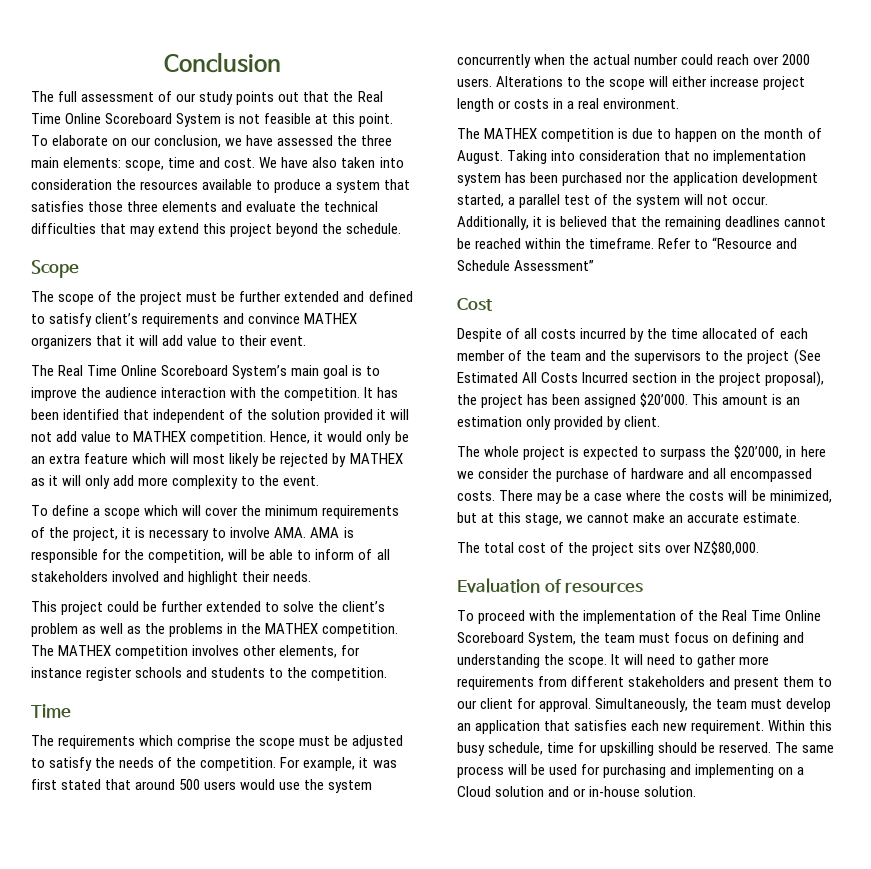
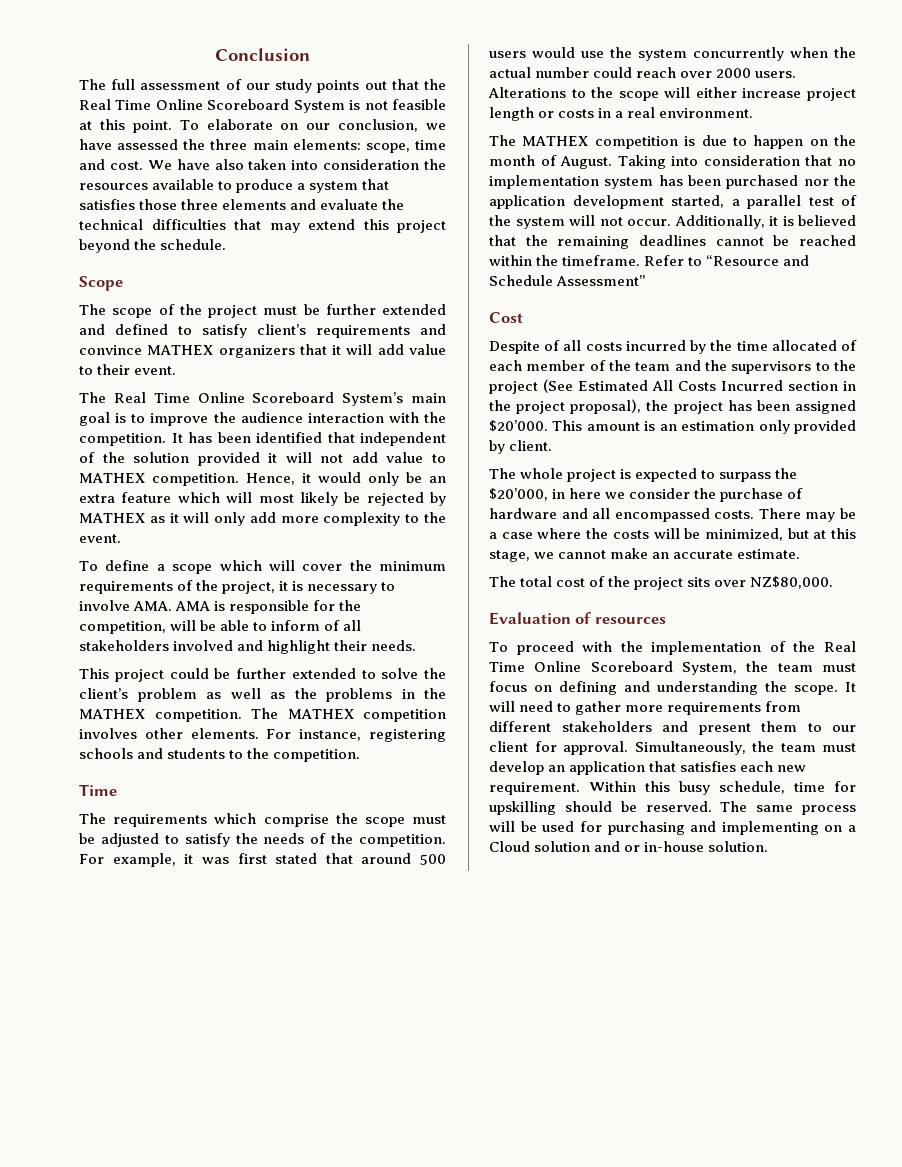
- The MATHEX competition involves other elements, for instance register schools and students to the competition.
+ The MATHEX competition involves other elements. For instance, registering schools and students to the competition.

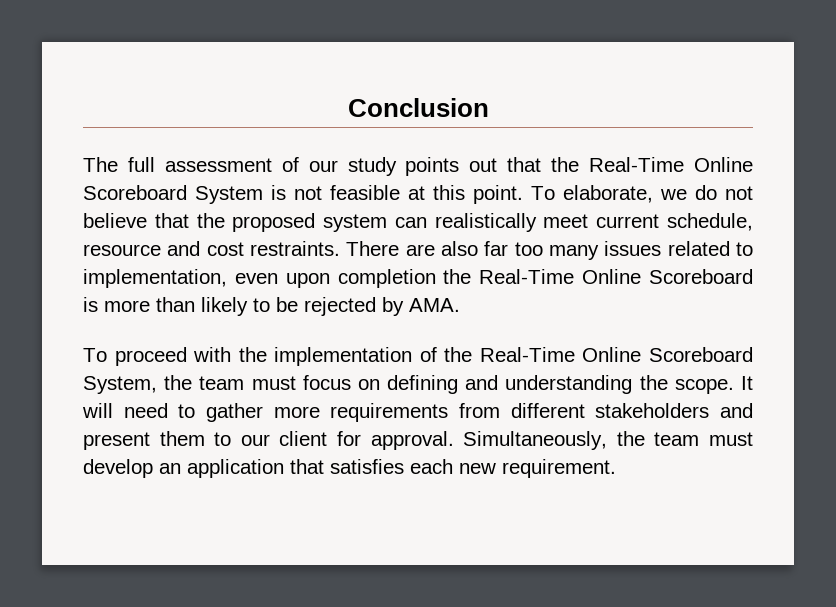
- The full assessment of our study points out that the Real Time Online Scoreboard System is not feasible at this point.
+ The full assessment of our study points out that the Real-Time Online Scoreboard System is not feasible at this point.
- To elaborate on our conclusion, we have assessed the three main elements: scope, time and cost. We have also taken into consideration the resources available to produce a system that satisfies those three elements and evaluate the technical difficulties that may extend this project beyond the schedule.
- Scope
- The scope of the project must be further extended and defined to satisfy client’s requirements and convince MATHEX organizers that it will add value to their event.
- The Real Time Online Scoreboard System’s main goal is to improve the audience interaction with the competition. It has been identified that independent of the solution provided it will not add value to MATHEX competition. Hence, it would only be an extra feature which will most likely be rejected by MATHEX as it will only add more complexity to the event.
- To define a scope which will cover the minimum requirements of the project, it is necessary to involve AMA. AMA is responsible for the competition, will be able to inform of all stakeholders involved and highlight their needs.
- This project could be further extended to solve the client’s problem as well as the problems in the MATHEX competition. The MATHEX competition involves other elements. For instance, registering schools and students to the competition.
- Time
- The requirements which comprise the scope must be adjusted to satisfy the needs of the competition. For example, it was first stated that around 500 users would use the system concurrently when the actual number could reach over 2000 users. Alterations to the scope will either increase project length or costs in a real environment.
- The MATHEX competition is due to happen on the month of August. Taking into consideration that no implementation system has been purchased nor the application development started, a parallel test of the system will not occur. Additionally, it is believed that the remaining deadlines cannot be reached within the timeframe. Refer to “Resource and Schedule Assessment”
- Cost
- Despite of all costs incurred by the time allocated of each member of the team and the supervisors to the project (See Estimated All Costs Incurred section in the project proposal), the project has been assigned $20’000. This amount is an estimation only provided by client.
- The whole project is expected to surpass the $20’000, in here we consider the purchase of hardware and all encompassed costs. There may be a case where the costs will be minimized, but at this stage, we cannot make an accurate estimate.
- The total cost of the project sits over NZ$80,000.
- Evaluation of resources
+ To elaborate, we do not believe that the proposed system can realistically meet current schedule, resource and cost restraints. There are also far too many issues related to implementation, even upon completion the Real-Time Online Scoreboard is more than likely to be rejected by AMA.
- To proceed with the implementation of the Real Time Online Scoreboard System, the team must focus on defining and understanding the scope.
+ To proceed with the implementation of the Real-Time Online Scoreboard System, the team must focus on defining and understanding the scope.
- Within this busy schedule, time for upskilling should be reserved. The same process will be used for purchasing and implementing on a Cloud solution and or in-house solution.

